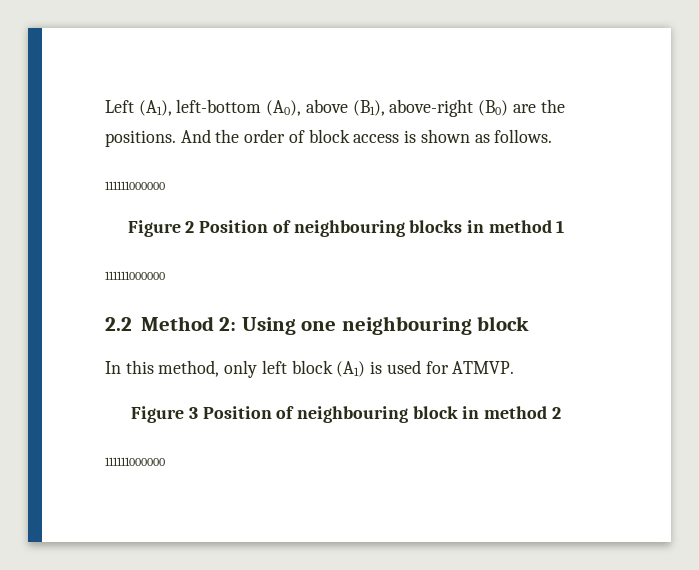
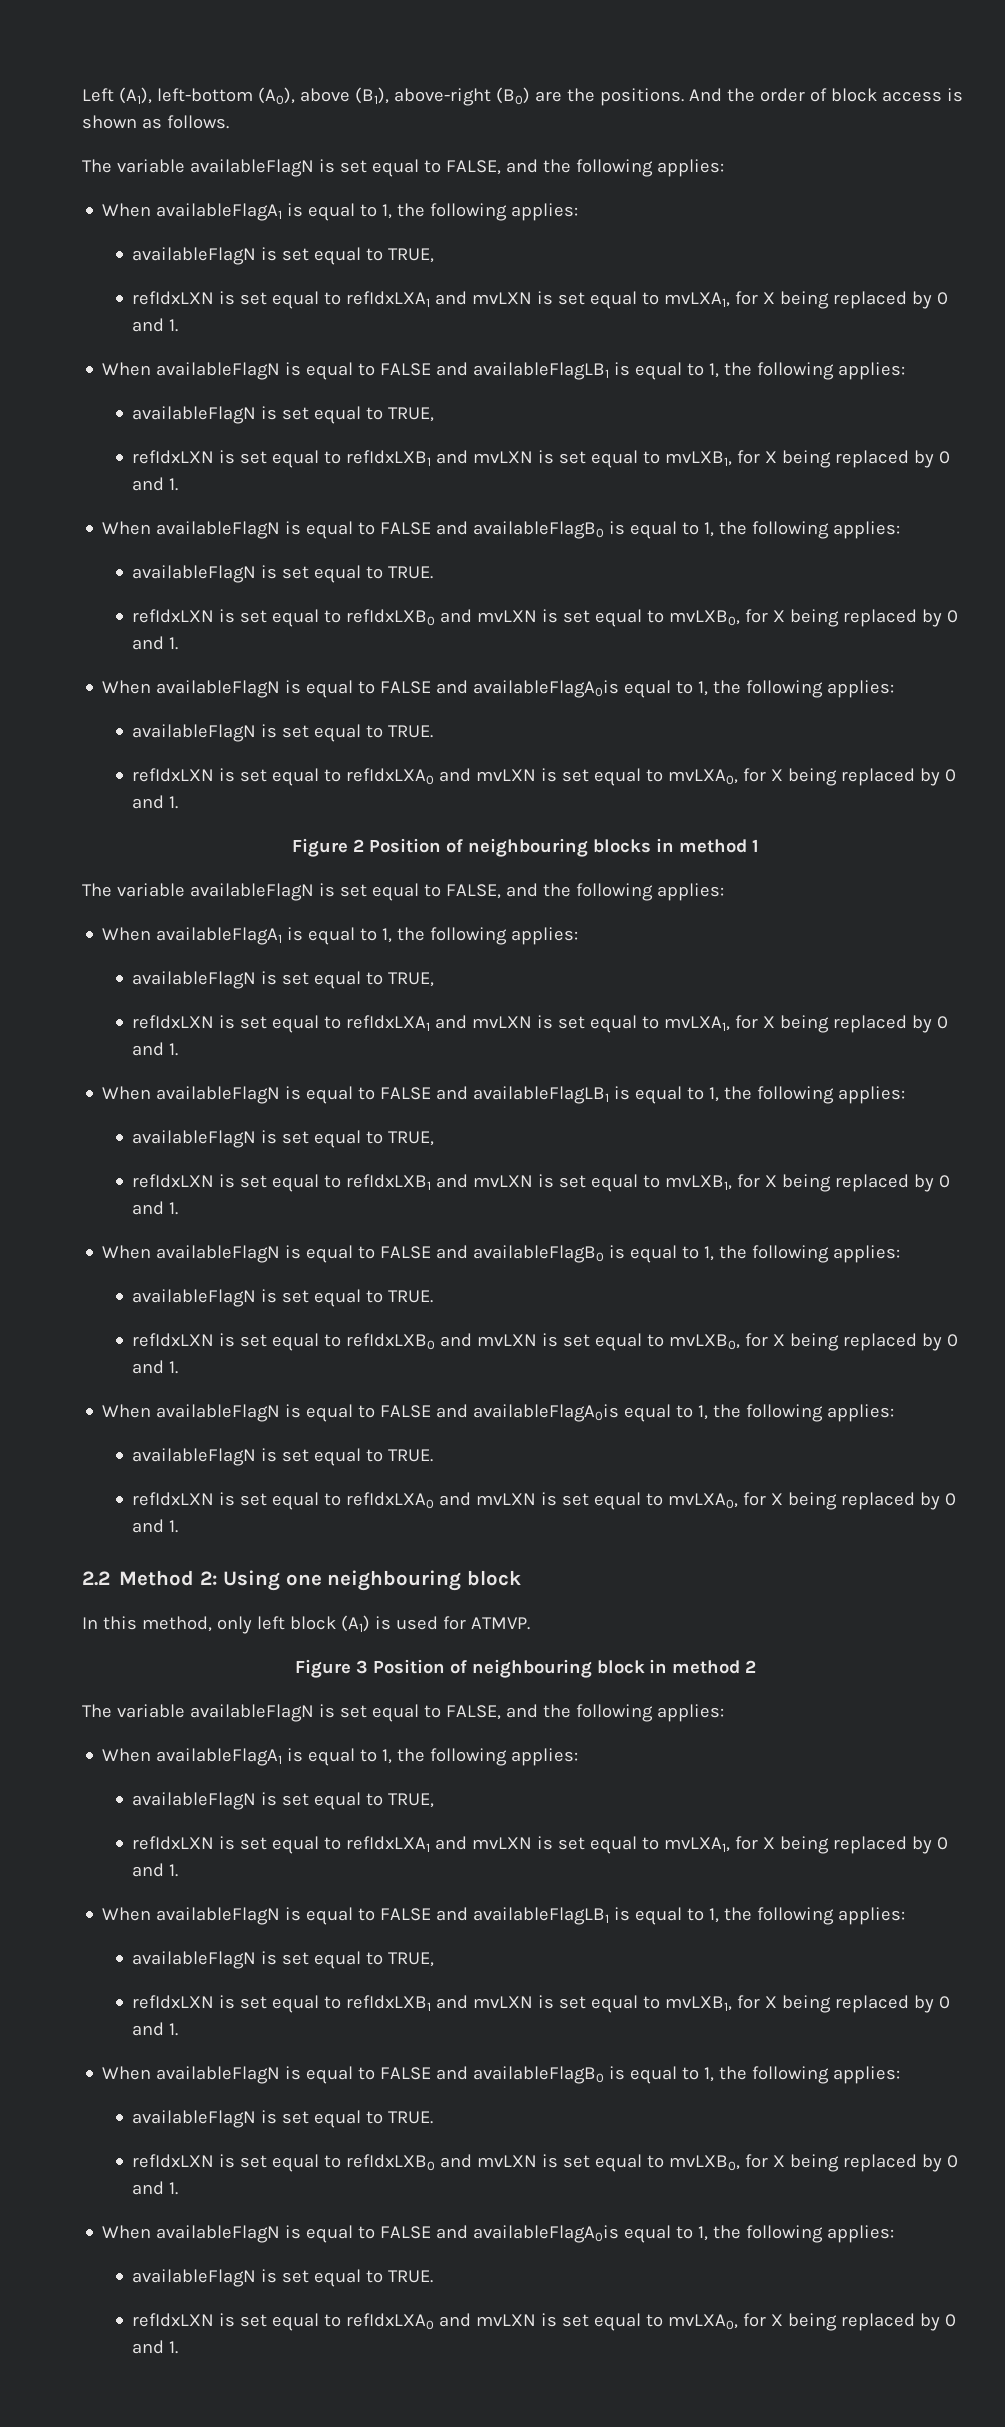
  And the order of block access is shown as follows.
- 111111000000
+ The variable availableFlagN is set equal to FALSE, and the following applies:
+ When availableFlagA1 is equal to 1, the following applies:
+ availableFlagN is set equal to TRUE,
+ refIdxLXN is set equal to refIdxLXA1 and mvLXN is set equal to mvLXA1, for X being replaced by 0 and 1.
+ When availableFlagN is equal to FALSE and availableFlagLB1 is equal to 1, the following applies:
+ availableFlagN is set equal to TRUE,
+ refIdxLXN is set equal to refIdxLXB1 and mvLXN is set equal to mvLXB1, for X being replaced by 0 and 1.
+ When availableFlagN is equal to FALSE and availableFlagB0 is equal to 1, the following applies:
+ availableFlagN is set equal to TRUE.
+ refIdxLXN is set equal to refIdxLXB0 and mvLXN is set equal to mvLXB0, for X being replaced by 0 and 1.
+ When availableFlagN is equal to FALSE and availableFlagA0is equal to 1, the following applies:
+ availableFlagN is set equal to TRUE.
+ refIdxLXN is set equal to refIdxLXA0 and mvLXN is set equal to mvLXA0, for X being replaced by 0 and 1.
  Figure 2 Position of neighbouring blocks in method 1
- 111111000000
+ The variable availableFlagN is set equal to FALSE, and the following applies:
+ When availableFlagA1 is equal to 1, the following applies:
+ availableFlagN is set equal to TRUE,
+ refIdxLXN is set equal to refIdxLXA1 and mvLXN is set equal to mvLXA1, for X being replaced by 0 and 1.
+ When availableFlagN is equal to FALSE and availableFlagLB1 is equal to 1, the following applies:
+ availableFlagN is set equal to TRUE,
+ refIdxLXN is set equal to refIdxLXB1 and mvLXN is set equal to mvLXB1, for X being replaced by 0 and 1.
+ When availableFlagN is equal to FALSE and availableFlagB0 is equal to 1, the following applies:
+ availableFlagN is set equal to TRUE.
+ refIdxLXN is set equal to refIdxLXB0 and mvLXN is set equal to mvLXB0, for X being replaced by 0 and 1.
+ When availableFlagN is equal to FALSE and availableFlagA0is equal to 1, the following applies:
+ availableFlagN is set equal to TRUE.
+ refIdxLXN is set equal to refIdxLXA0 and mvLXN is set equal to mvLXA0, for X being replaced by 0 and 1.
  Figure 3 Position of neighbouring block in method 2
- 111111000000
+ The variable availableFlagN is set equal to FALSE, and the following applies:
+ When availableFlagA1 is equal to 1, the following applies:
+ availableFlagN is set equal to TRUE,
+ refIdxLXN is set equal to refIdxLXA1 and mvLXN is set equal to mvLXA1, for X being replaced by 0 and 1.
+ When availableFlagN is equal to FALSE and availableFlagLB1 is equal to 1, the following applies:
+ availableFlagN is set equal to TRUE,
+ refIdxLXN is set equal to refIdxLXB1 and mvLXN is set equal to mvLXB1, for X being replaced by 0 and 1.
+ When availableFlagN is equal to FALSE and availableFlagB0 is equal to 1, the following applies:
+ availableFlagN is set equal to TRUE.
+ refIdxLXN is set equal to refIdxLXB0 and mvLXN is set equal to mvLXB0, for X being replaced by 0 and 1.
+ When availableFlagN is equal to FALSE and availableFlagA0is equal to 1, the following applies:
+ availableFlagN is set equal to TRUE.
+ refIdxLXN is set equal to refIdxLXA0 and mvLXN is set equal to mvLXA0, for X being replaced by 0 and 1.

